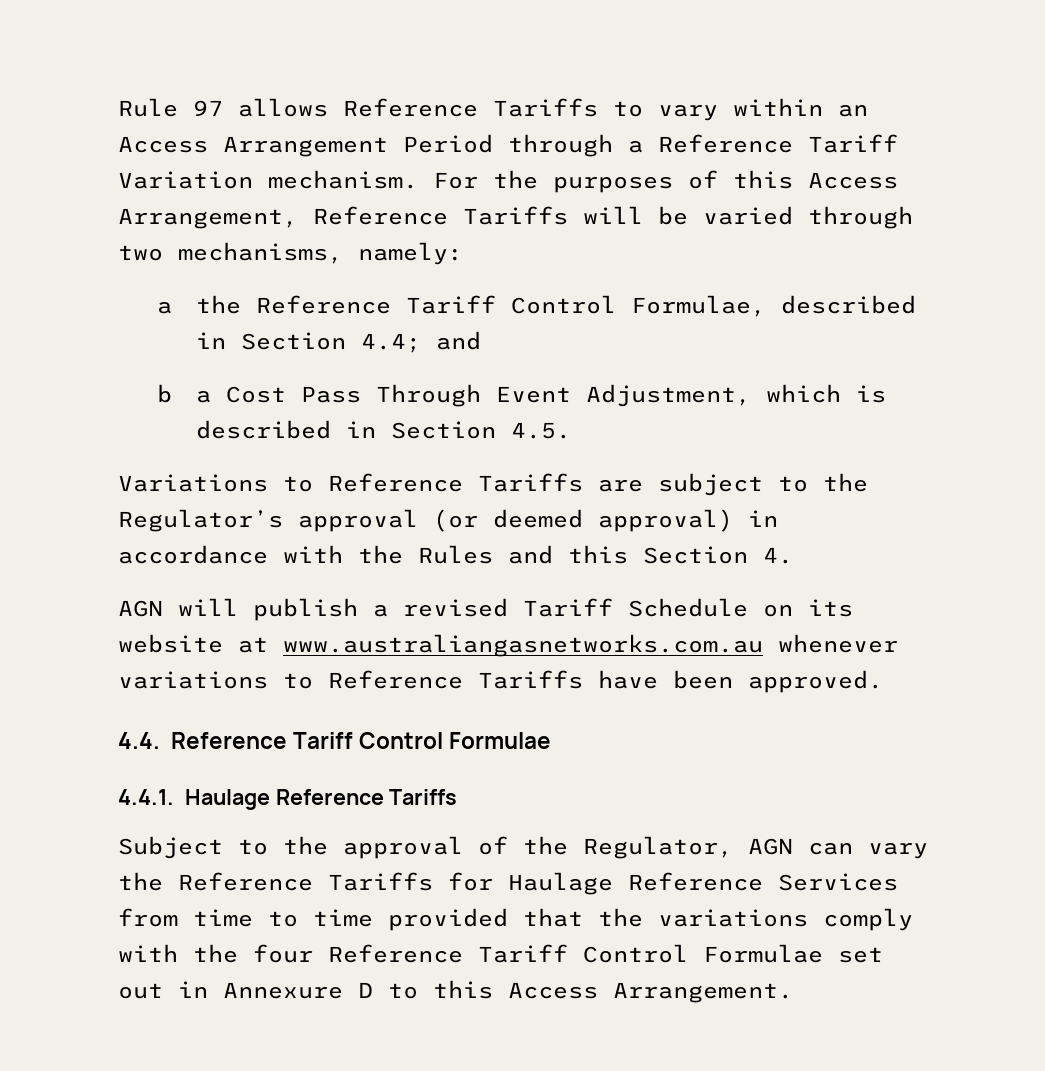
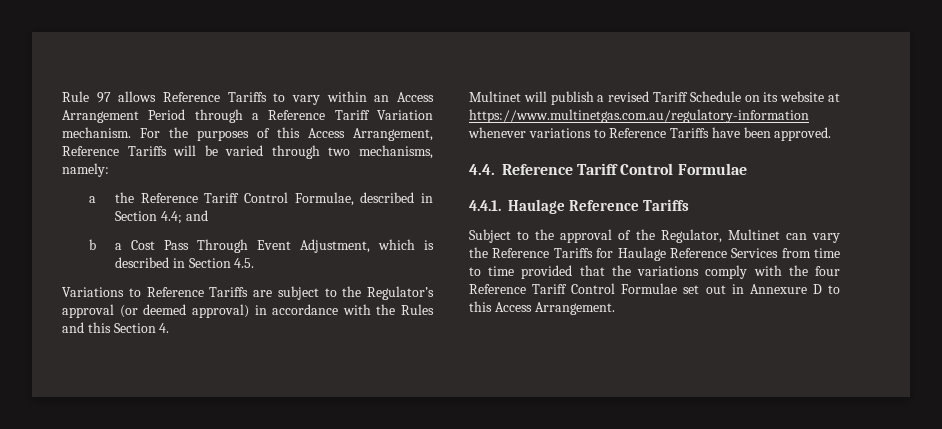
- AGN will publish a revised Tariff Schedule on its website at www.australiangasnetworks.com.au whenever variations to Reference Tariffs have been approved.
+ Multinet will publish a revised Tariff Schedule on its website at https://www.multinetgas.com.au/regulatory-information whenever variations to Reference Tariffs have been approved.
- Subject to the approval of the Regulator, AGN can vary the Reference Tariffs for Haulage Reference Services from time to time provided that the variations comply with the four Reference Tariff Control Formulae set out in Annexure D to this Access Arrangement.
+ Subject to the approval of the Regulator, Multinet can vary the Reference Tariffs for Haulage Reference Services from time to time provided that the variations comply with the four Reference Tariff Control Formulae set out in Annexure D to this Access Arrangement.

